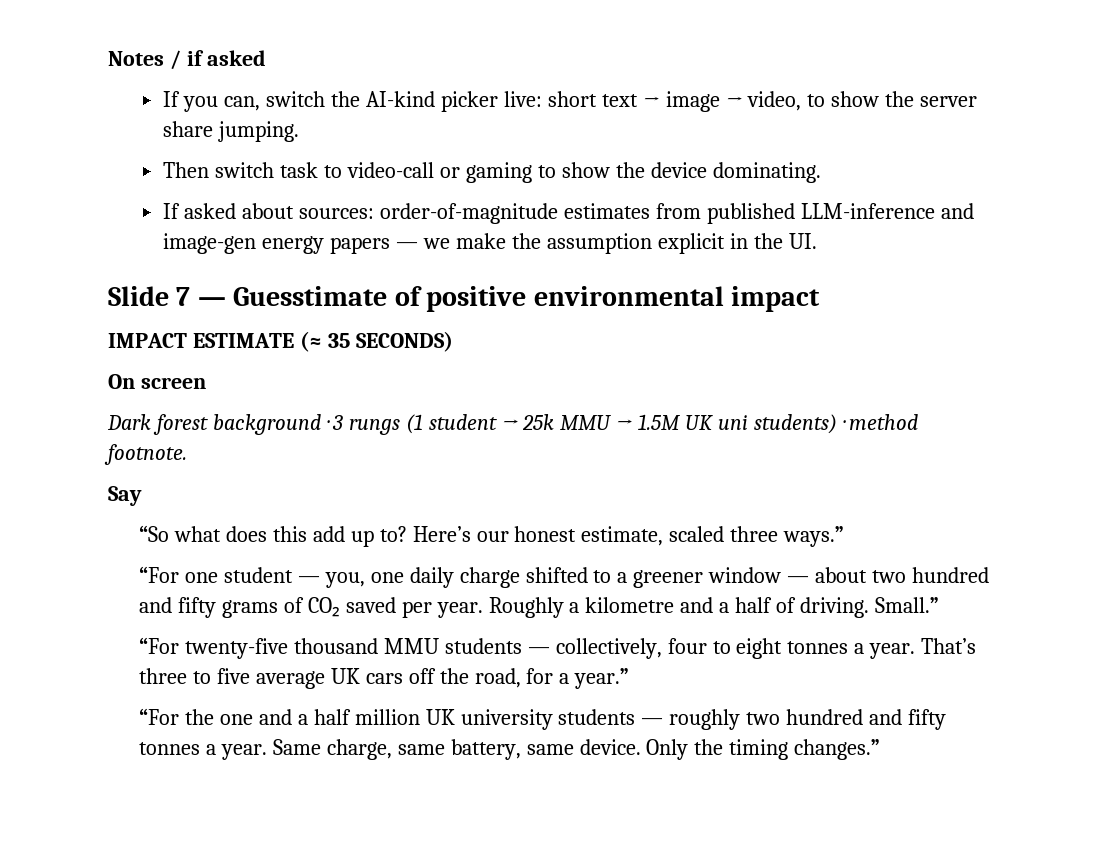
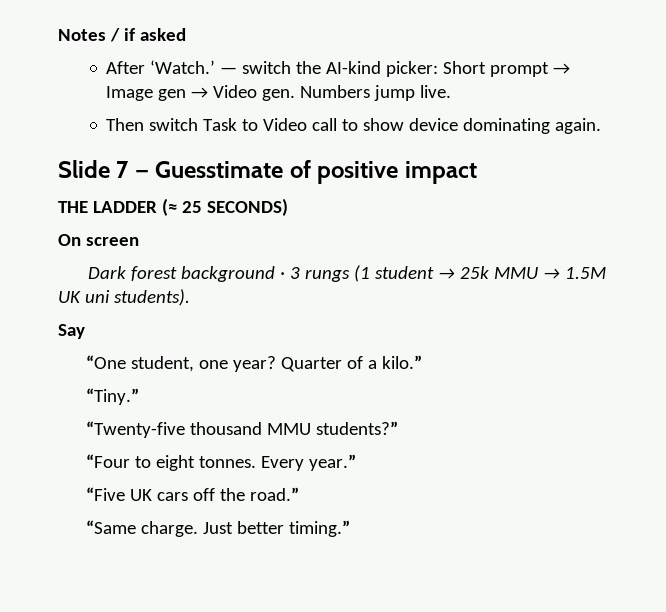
- If you can, switch the AI-kind picker live: short text → image → video, to show the server share jumping.
- Then switch task to video-call or gaming to show the device dominating.
- If asked about sources: order-of-magnitude estimates from published LLM-inference and image-gen energy papers — we make the assumption explicit in the UI.
+ After ‘Watch.’ — switch the AI-kind picker: Short prompt → Image gen → Video gen. Numbers jump live.
+ Then switch Task to Video call to show device dominating again.
- Slide 7 — Guesstimate of positive environmental impact
+ Slide 7 — Guesstimate of positive impact
- IMPACT ESTIMATE (≈ 35 SECONDS)
+ THE LADDER (≈ 25 SECONDS)
- Dark forest background · 3 rungs (1 student → 25k MMU → 1.5M UK uni students) · method footnote.
+ Dark forest background · 3 rungs (1 student → 25k MMU → 1.5M UK uni students).
  Say
- “So what does this add up to? Here’s our honest estimate, scaled three ways.”
- “For one student — you, one daily charge shifted to a greener window — about two hundred and fifty grams of CO₂ saved per year. Roughly a kilometre and a half of driving. Small.”
- “For twenty-five thousand MMU students — collectively, four to eight tonnes a year. That’s three to five average UK cars off the road, for a year.”
- “For the one and a half million UK university students — roughly two hundred and fifty tonnes a year. Same charge, same battery, same device. Only the timing changes.”
+ “One student, one year? Quarter of a kilo.”
+ “Tiny.”
+ “Twenty-five thousand MMU students?”
+ “Four to eight tonnes. Every year.”
+ “Five UK cars off the road.”
+ “Same charge. Just better timing.”

